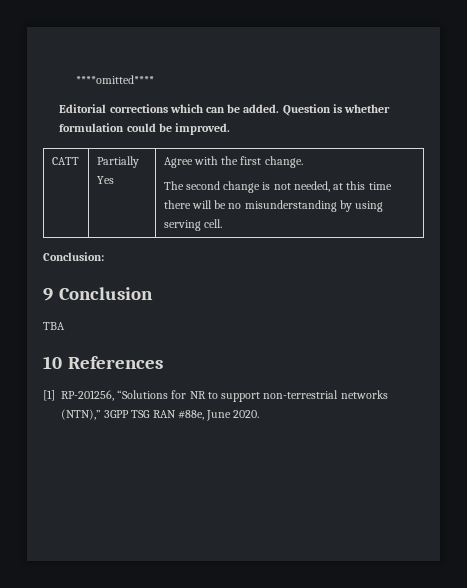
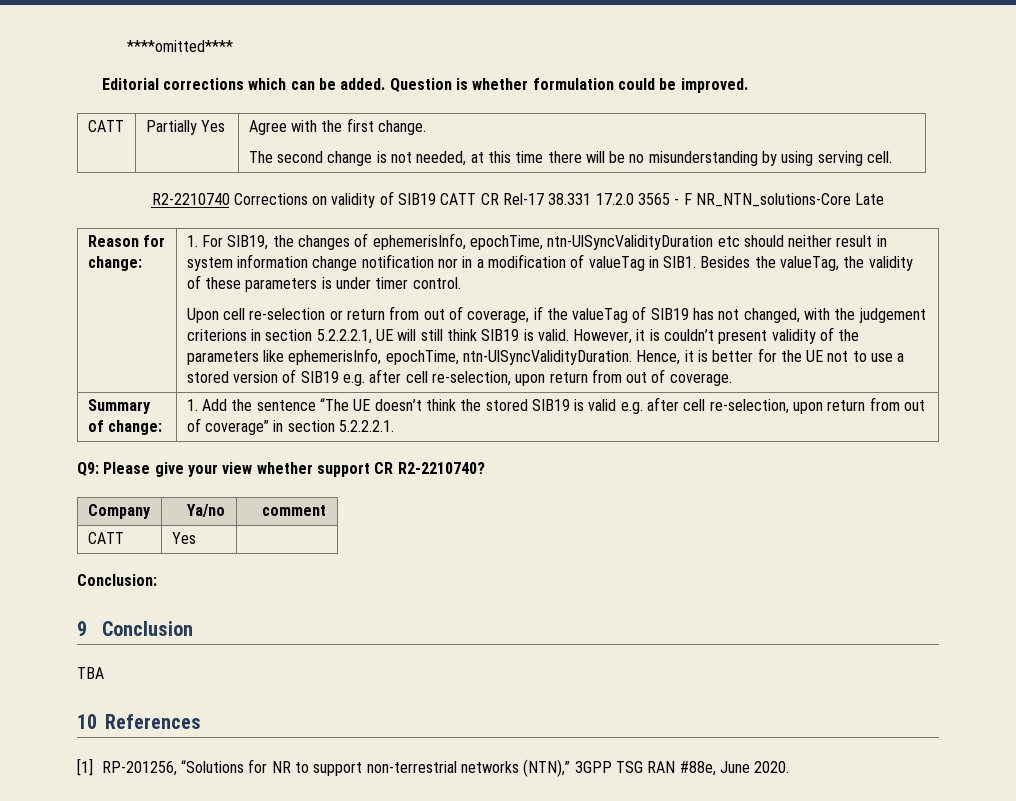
+ R2-2210740 Corrections on validity of SIB19 CATT CR Rel-17 38.331 17.2.0 3565 - F NR_NTN_solutions-Core Late
+ Reason for change: | 1. For SIB19, the changes of ephemerisInfo, epochTime, ntn-UlSyncValidityDuration etc should neither result in system information change notification nor in a modification of valueTag in SIB1. Besides the valueTag, the validity of these parameters is under timer control.
+ Upon cell re-selection or return from out of coverage, if the valueTag of SIB19 has not changed, with the judgement criterions in section 5.2.2.2.1, UE will still think SIB19 is valid. However, it is couldn’t present validity of the parameters like ephemerisInfo, epochTime, ntn-UlSyncValidityDuration. Hence, it is better for the UE not to use a stored version of SIB19 e.g. after cell re-selection, upon return from out of coverage.
+ Summary of change: | 1. Add the sentence “The UE doesn’t think the stored SIB19 is valid e.g. after cell re-selection, upon return from out of coverage” in section 5.2.2.2.1.
+ Q9: Please give your view whether support CR R2-2210740?
+ Company | Ya/no | comment
+ CATT | Yes |

